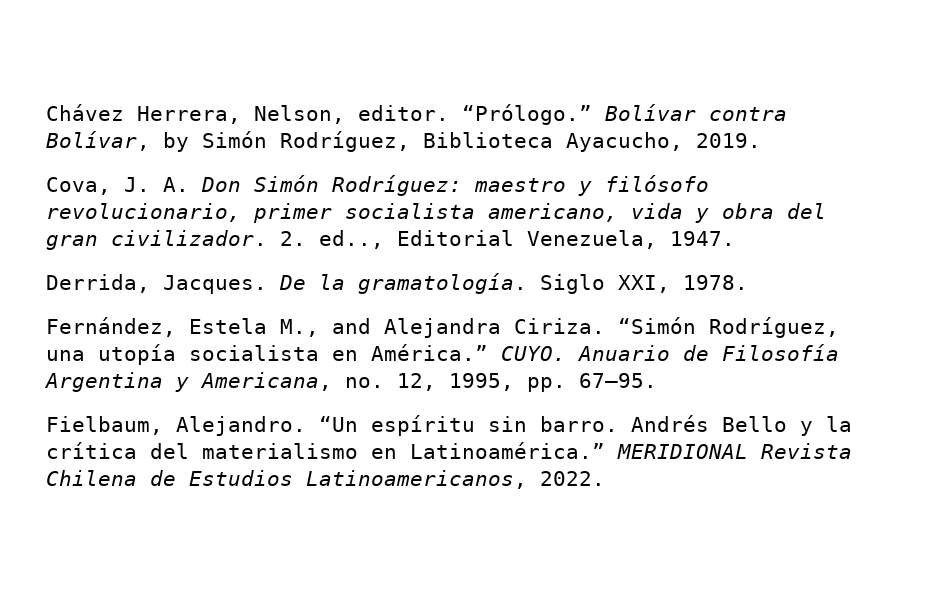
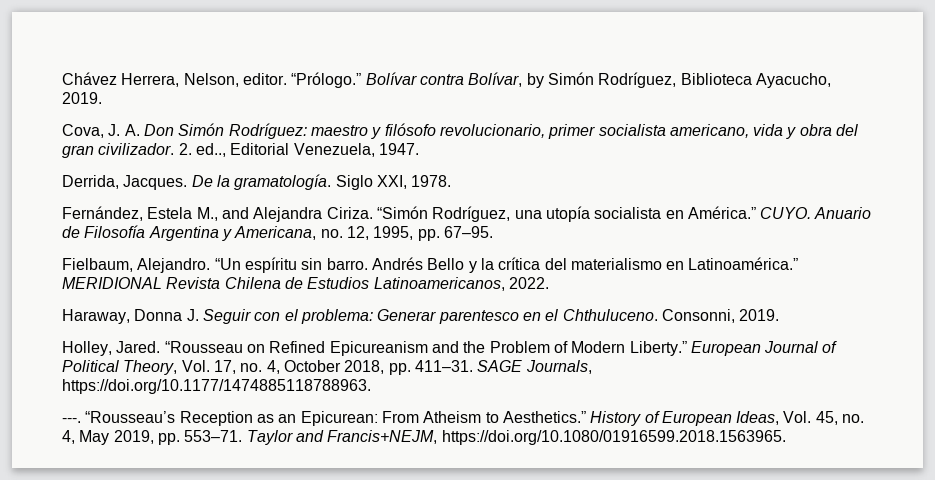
+ Haraway, Donna J. Seguir con el problema: Generar parentesco en el Chthuluceno. Consonni, 2019.
+ Holley, Jared. “Rousseau on Refined Epicureanism and the Problem of Modern Liberty.” European Journal of Political Theory, Vol. 17, no. 4, October 2018, pp. 411–31. SAGE Journals, https://doi.org/10.1177/1474885118788963.
+ ---. “Rousseau’s Reception as an Epicurean: From Atheism to Aesthetics.” History of European Ideas, Vol. 45, no. 4, May 2019, pp. 553–71. Taylor and Francis+NEJM, https://doi.org/10.1080/01916599.2018.1563965.

